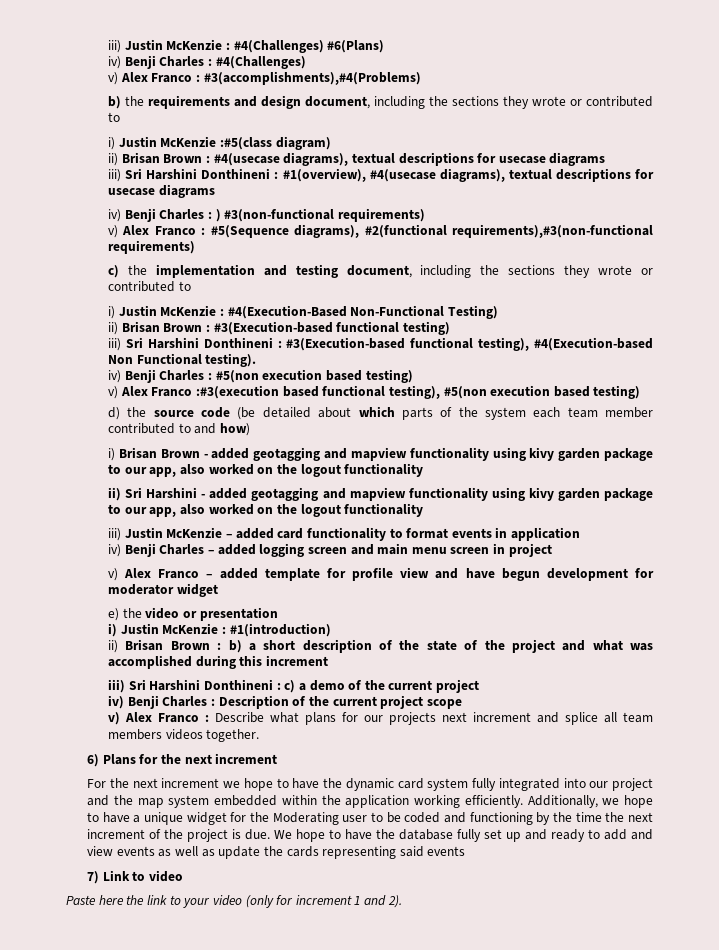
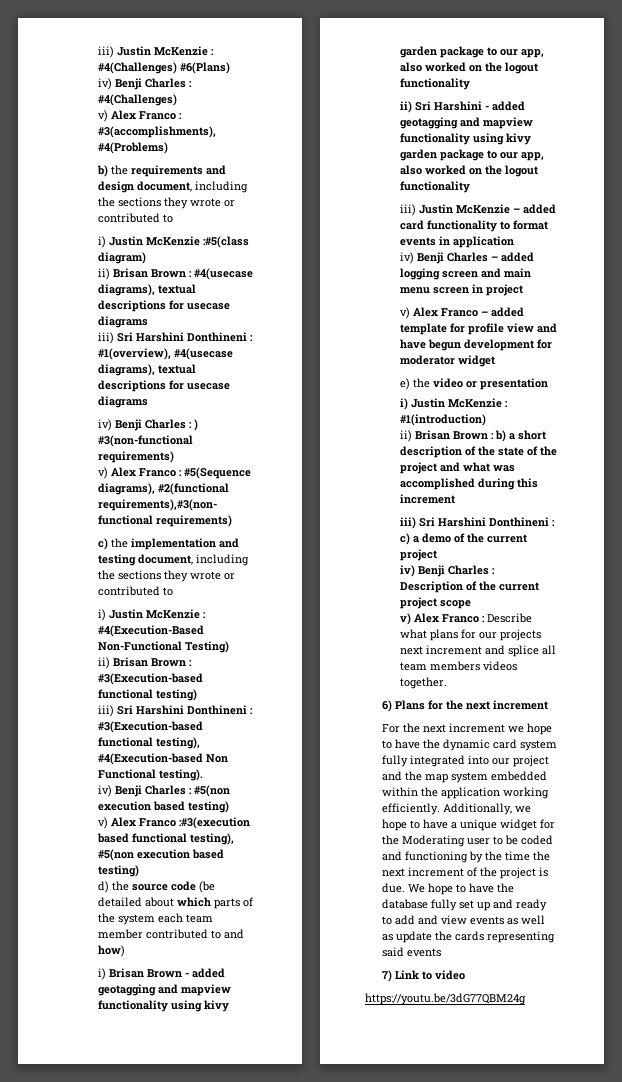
- Paste here the link to your video (only for increment 1 and 2).
+ https://youtu.be/3dG77QBM24g

